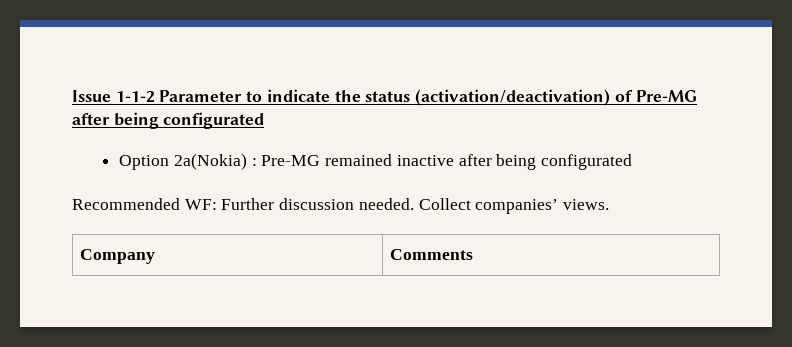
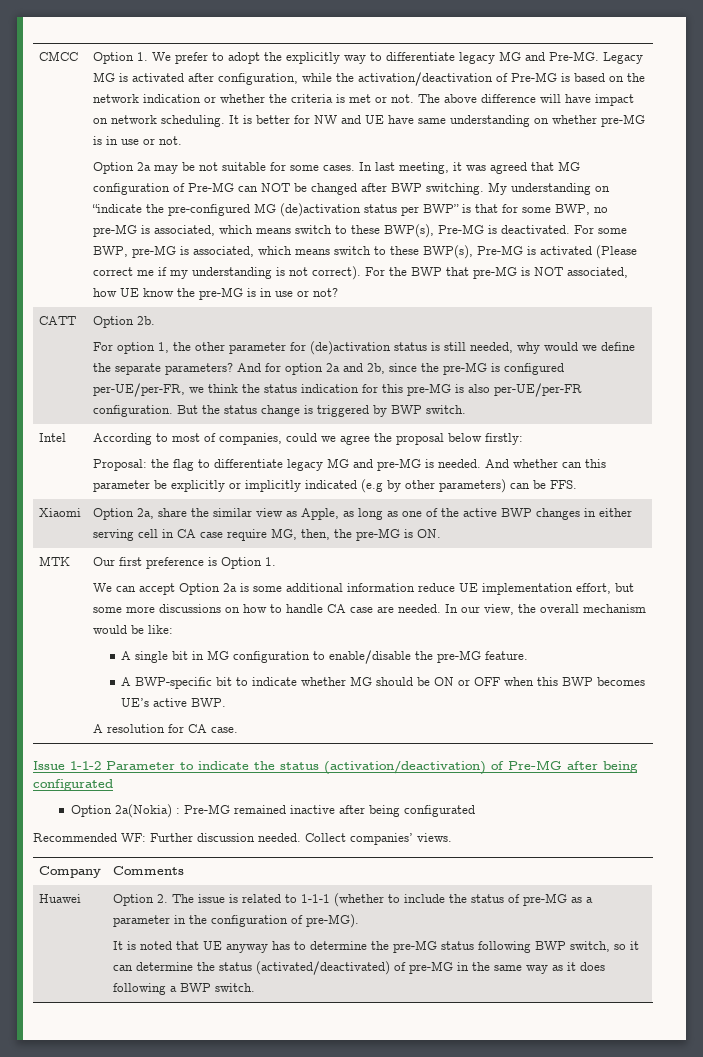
+ CMCC | Option 1. We prefer to adopt the explicitly way to differentiate legacy MG and Pre-MG. Legacy MG is activated after configuration, while the activation/deactivation of Pre-MG is based on the network indication or whether the criteria is met or not. The above difference will have impact on network scheduling. It is better for NW and UE have same understanding on whether pre-MG is in use or not.
+ Option 2a may be not suitable for some cases. In last meeting, it was agreed that MG configuration of Pre-MG can NOT be changed after BWP switching. My understanding on “indicate the pre-configured MG (de)activation status per BWP” is that for some BWP, no pre-MG is associated, which means switch to these BWP(s), Pre-MG is deactivated. For some BWP, pre-MG is associated, which means switch to these BWP(s), Pre-MG is activated (Please correct me if my understanding is not correct). For the BWP that pre-MG is NOT associated, how UE know the pre-MG is in use or not?
+ CATT | Option 2b.
+ For option 1, the other parameter for (de)activation status is still needed, why would we define the separate parameters? And for option 2a and 2b, since the pre-MG is configured per-UE/per-FR, we think the status indication for this pre-MG is also per-UE/per-FR configuration. But the status change is triggered by BWP switch.
+ Intel | According to most of companies, could we agree the proposal below firstly:
+ Proposal: the flag to differentiate legacy MG and pre-MG is needed. And whether can this parameter be explicitly or implicitly indicated (e.g by other parameters) can be FFS.
+ Xiaomi | Option 2a, share the similar view as Apple, as long as one of the active BWP changes in either serving cell in CA case require MG, then, the pre-MG is ON.
+ MTK | Our first preference is Option 1.
+ We can accept Option 2a is some additional information reduce UE implementation effort, but some more discussions on how to handle CA case are needed. In our view, the overall mechanism would be like:
+ A single bit in MG configuration to enable/disable the pre-MG feature.
+ A BWP-specific bit to indicate whether MG should be ON or OFF when this BWP becomes UE’s active BWP.
+ A resolution for CA case.
+ Huawei | Option 2. The issue is related to 1-1-1 (whether to include the status of pre-MG as a parameter in the configuration of pre-MG).
+ It is noted that UE anyway has to determine the pre-MG status following BWP switch, so it can determine the status (activated/deactivated) of pre-MG in the same way as it does following a BWP switch.

